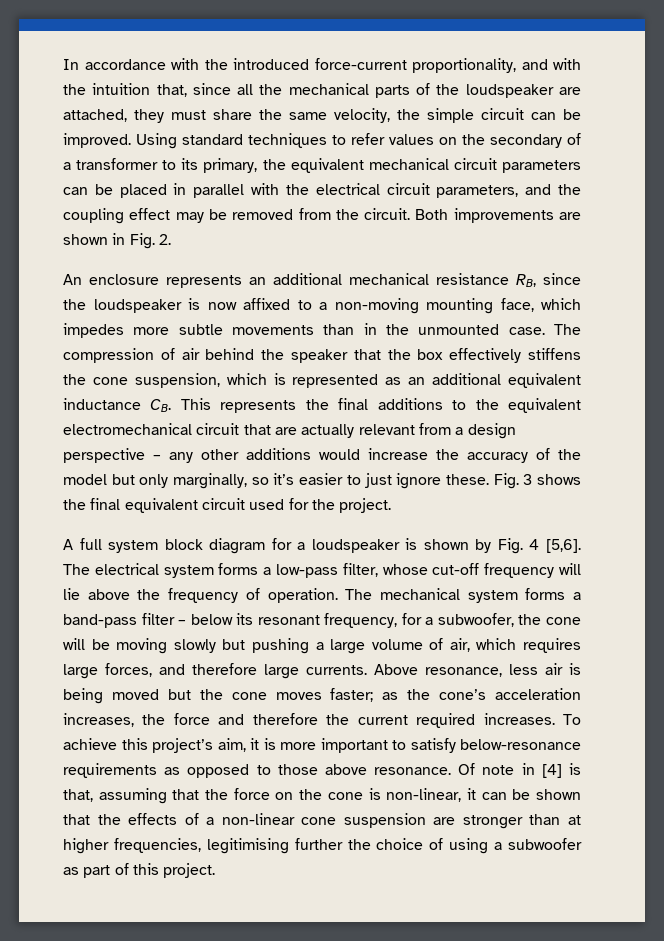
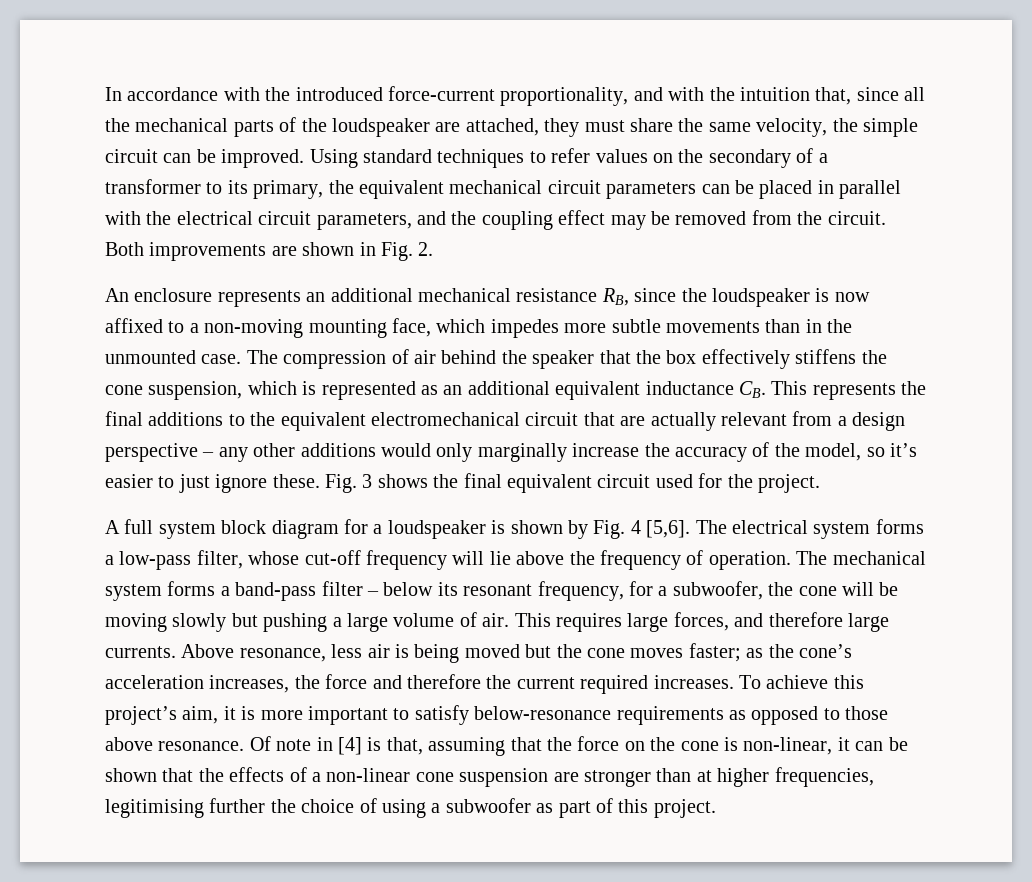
- The compression of air behind the speaker that the box effectively stiffens the cone suspension, which is represented as an additional equivalent inductance CB. This represents the final additions to the equivalent electromechanical circuit that are actually relevant from a design perspective – any other additions would increase the accuracy of the model but only marginally, so it’s easier to just ignore these.
+ The compression of air behind the speaker that the box effectively stiffens the cone suspension, which is represented as an additional equivalent inductance CB. This represents the final additions to the equivalent electromechanical circuit that are actually relevant from a design perspective – any other additions would only marginally increase the accuracy of the model, so it’s easier to just ignore these.
- The mechanical system forms a band-pass filter – below its resonant frequency, for a subwoofer, the cone will be moving slowly but pushing a large volume of air, which requires large forces, and therefore large currents.
+ The mechanical system forms a band-pass filter – below its resonant frequency, for a subwoofer, the cone will be moving slowly but pushing a large volume of air. This requires large forces, and therefore large currents.

